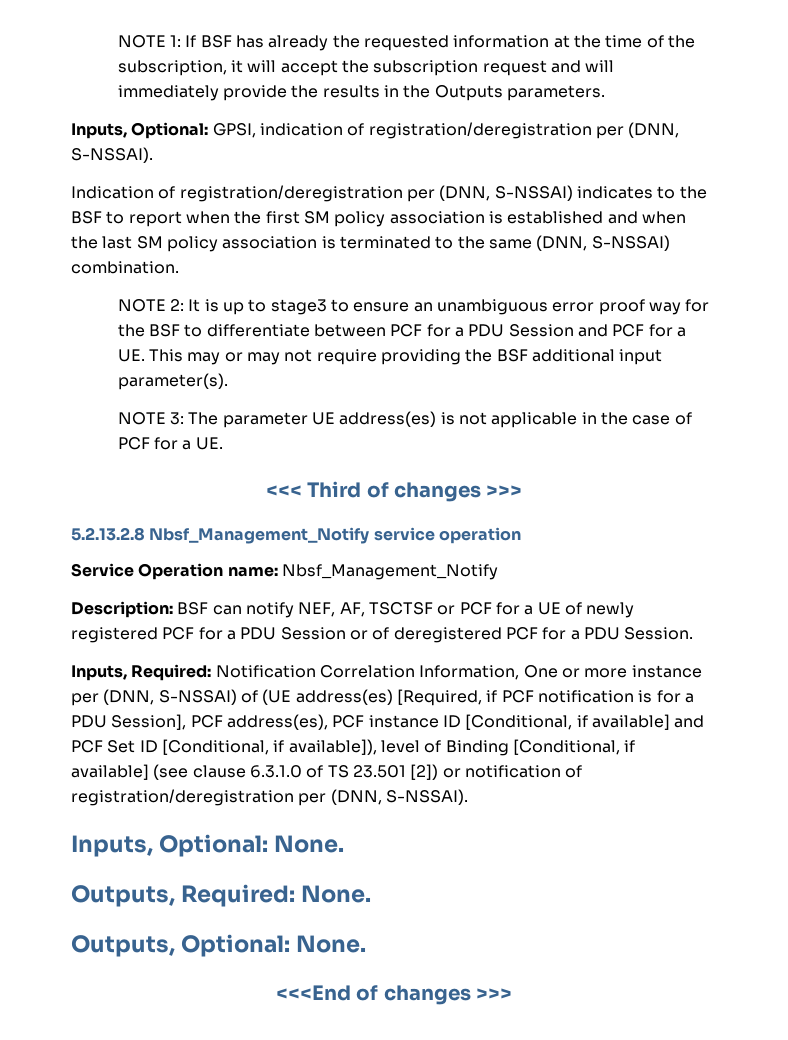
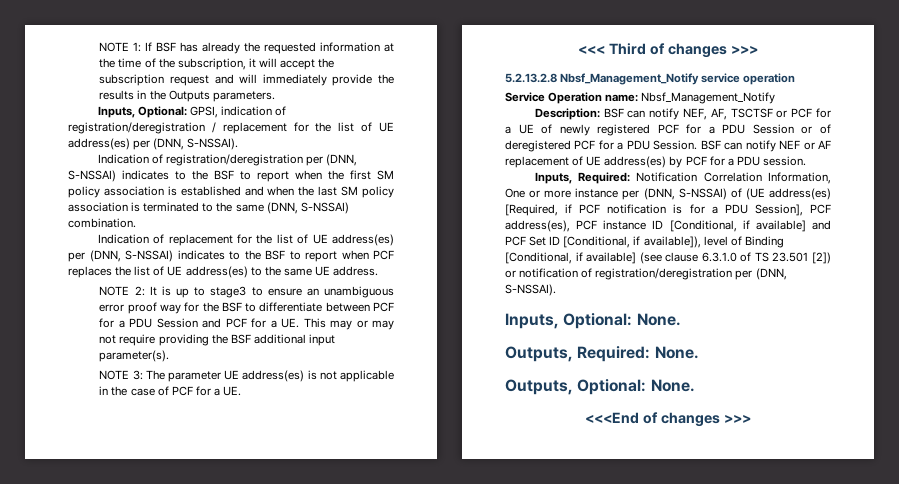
- Inputs, Optional: GPSI, indication of registration/deregistration per (DNN, S-NSSAI).
+ Inputs, Optional: GPSI, indication of registration/deregistration / replacement for the list of UE address(es) per (DNN, S-NSSAI).
+ Indication of replacement for the list of UE address(es) per (DNN, S-NSSAI) indicates to the BSF to report when PCF replaces the list of UE address(es) to the same UE address.
+ BSF can notify NEF or AF replacement of UE address(es) by PCF for a PDU session.

